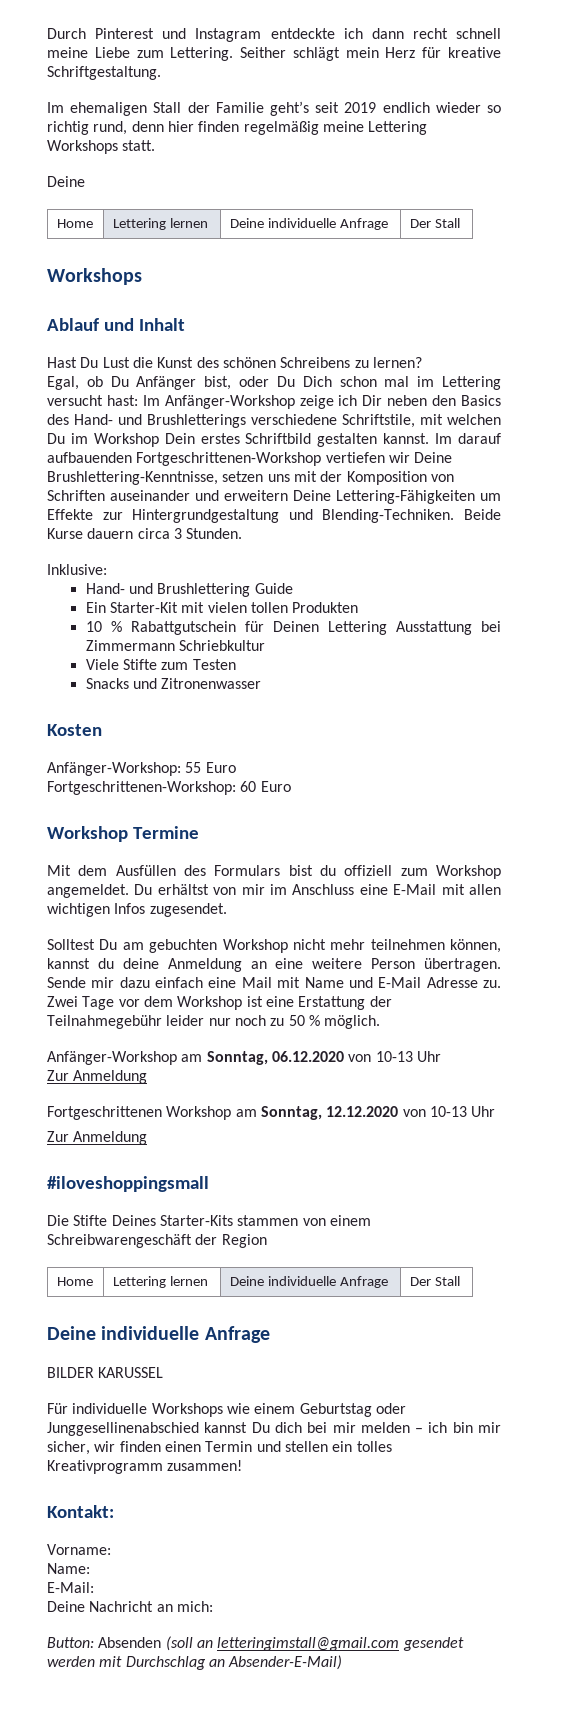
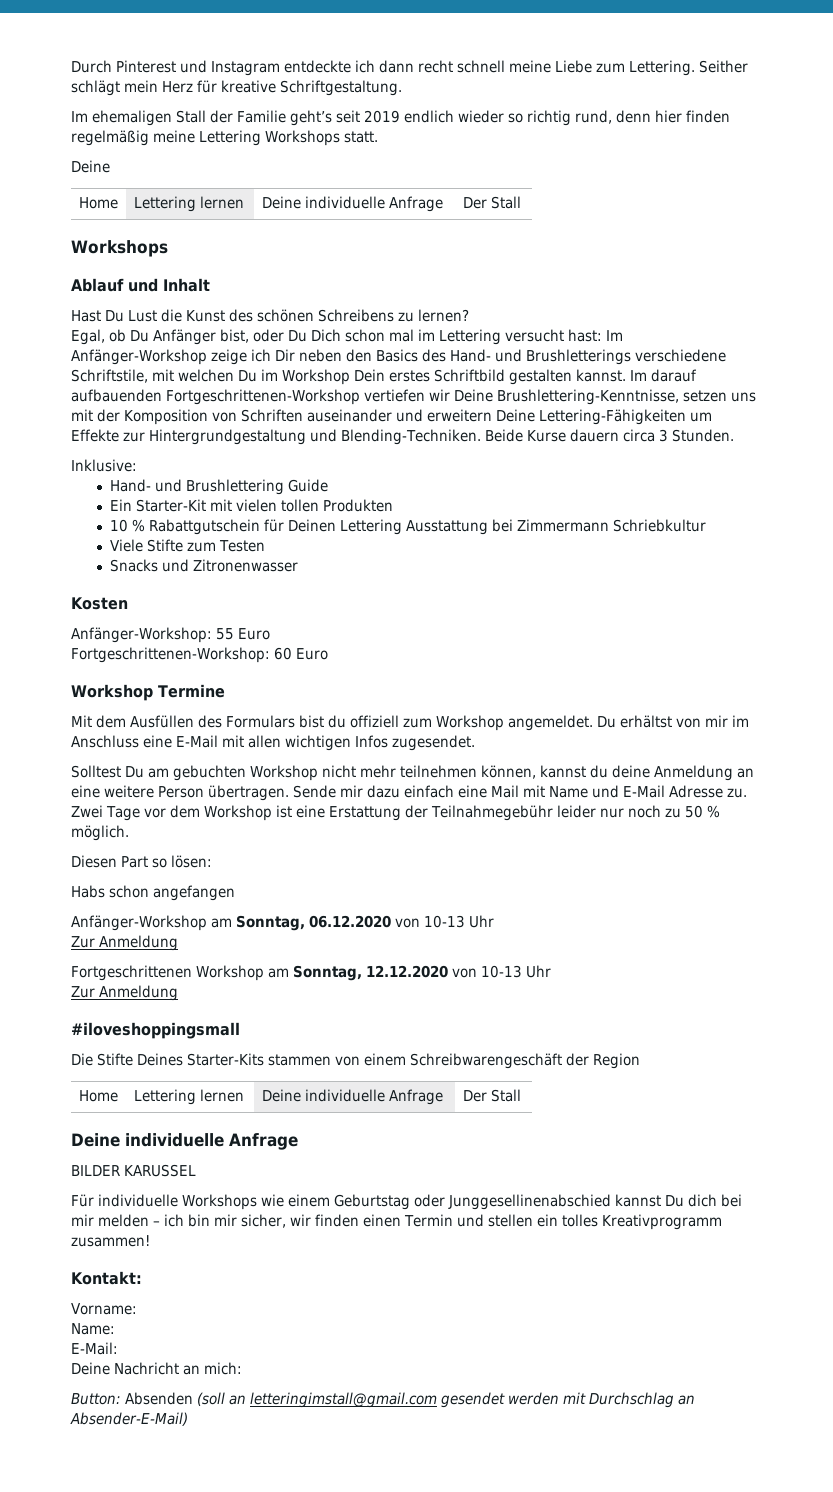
+ Diesen Part so lösen:
+ Habs schon angefangen

